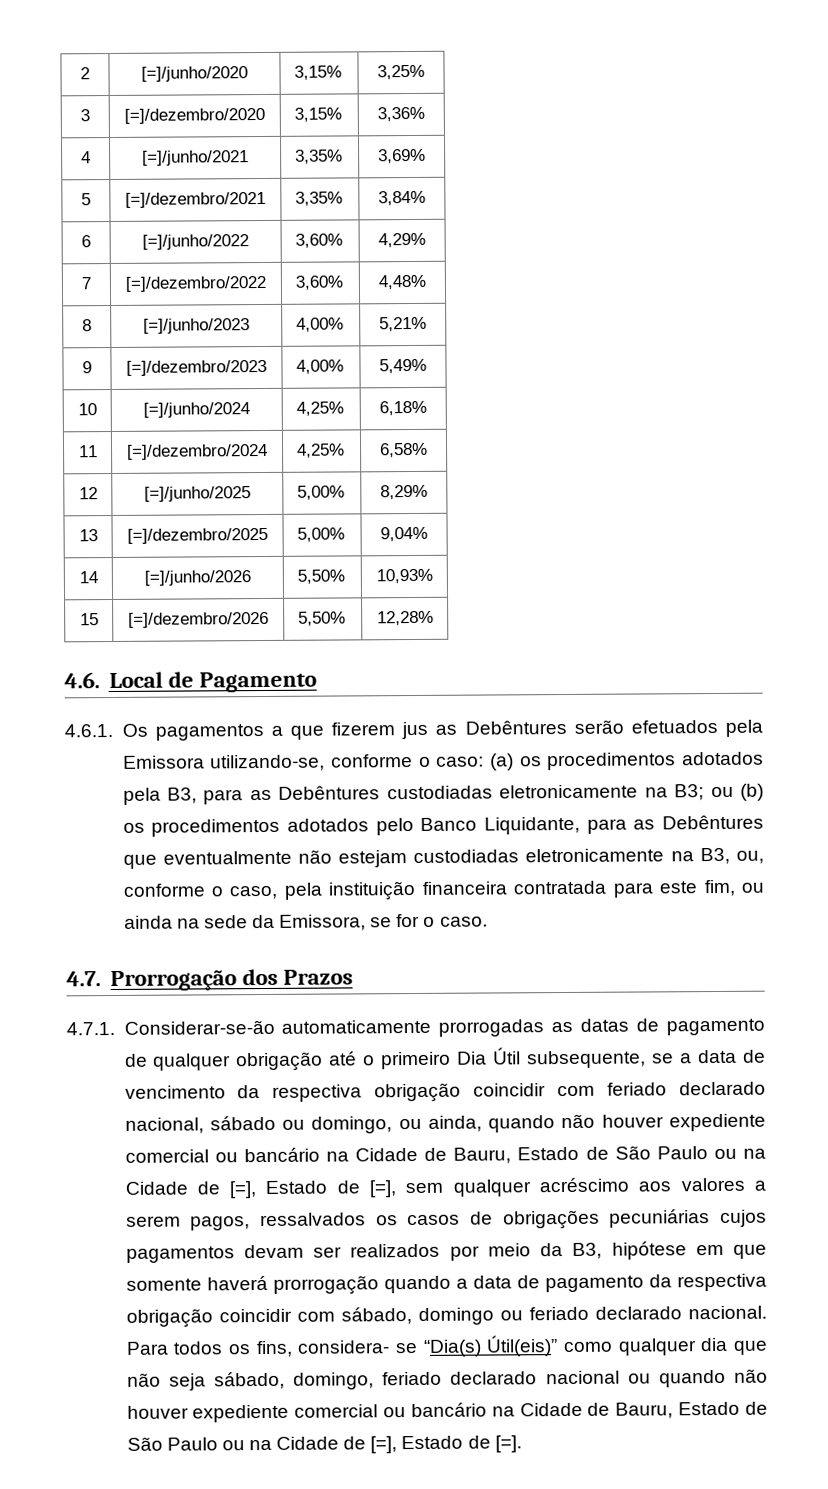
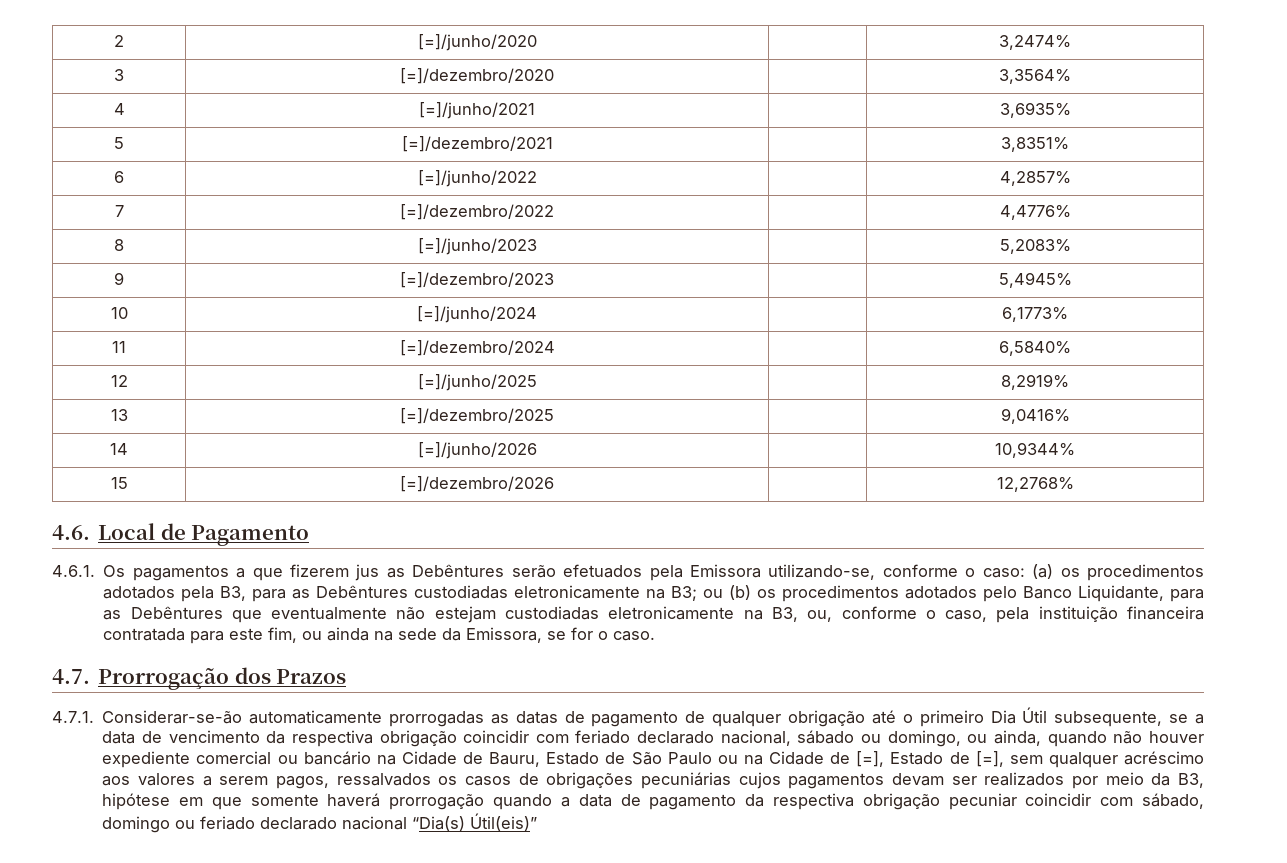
- 2 | [=]/junho/2020 | 3,15% | 3,25%
+ 2 | [=]/junho/2020 | | 3,2474%
- 3 | [=]/dezembro/2020 | 3,15% | 3,36%
+ 3 | [=]/dezembro/2020 | | 3,3564%
- 4 | [=]/junho/2021 | 3,35% | 3,69%
+ 4 | [=]/junho/2021 | | 3,6935%
- 5 | [=]/dezembro/2021 | 3,35% | 3,84%
+ 5 | [=]/dezembro/2021 | | 3,8351%
- 6 | [=]/junho/2022 | 3,60% | 4,29%
+ 6 | [=]/junho/2022 | | 4,2857%
- 7 | [=]/dezembro/2022 | 3,60% | 4,48%
+ 7 | [=]/dezembro/2022 | | 4,4776%
- 8 | [=]/junho/2023 | 4,00% | 5,21%
+ 8 | [=]/junho/2023 | | 5,2083%
- 9 | [=]/dezembro/2023 | 4,00% | 5,49%
+ 9 | [=]/dezembro/2023 | | 5,4945%
- 10 | [=]/junho/2024 | 4,25% | 6,18%
+ 10 | [=]/junho/2024 | | 6,1773%
- 11 | [=]/dezembro/2024 | 4,25% | 6,58%
+ 11 | [=]/dezembro/2024 | | 6,5840%
- 12 | [=]/junho/2025 | 5,00% | 8,29%
+ 12 | [=]/junho/2025 | | 8,2919%
- 13 | [=]/dezembro/2025 | 5,00% | 9,04%
+ 13 | [=]/dezembro/2025 | | 9,0416%
- 14 | [=]/junho/2026 | 5,50% | 10,93%
+ 14 | [=]/junho/2026 | | 10,9344%
- 15 | [=]/dezembro/2026 | 5,50% | 12,28%
+ 15 | [=]/dezembro/2026 | | 12,2768%
- 4.7.1. Considerar-se-ão automaticamente prorrogadas as datas de pagamento de qualquer obrigação até o primeiro Dia Útil subsequente, se a data de vencimento da respectiva obrigação coincidir com feriado declarado nacional, sábado ou domingo, ou ainda, quando não houver expediente comercial ou bancário na Cidade de Bauru, Estado de São Paulo ou na Cidade de [=], Estado de [=], sem qualquer acréscimo aos valores a serem pagos, ressalvados os casos de obrigações pecuniárias cujos pagamentos devam ser realizados por meio da B3, hipótese em que somente haverá prorrogação quando a data de pagamento da respectiva obrigação coincidir com sábado, domingo ou feriado declarado nacional. Para todos os fins, considera- se “Dia(s) Útil(eis)” como qualquer dia que não seja sábado, domingo, feriado declarado nacional ou quando não houver expediente comercial ou bancário na Cidade de Bauru, Estado de São Paulo ou na Cidade de [=], Estado de [=].
+ 4.7.1. Considerar-se-ão automaticamente prorrogadas as datas de pagamento de qualquer obrigação até o primeiro Dia Útil subsequente, se a data de vencimento da respectiva obrigação coincidir com feriado declarado nacional, sábado ou domingo, ou ainda, quando não houver expediente comercial ou bancário na Cidade de Bauru, Estado de São Paulo ou na Cidade de [=], Estado de [=], sem qualquer acréscimo aos valores a serem pagos, ressalvados os casos de obrigações pecuniárias cujos pagamentos devam ser realizados por meio da B3, hipótese em que somente haverá prorrogação quando a data de pagamento da respectiva obrigação pecuniar coincidir com sábado, domingo ou feriado declarado nacional “Dia(s) Útil(eis)”

